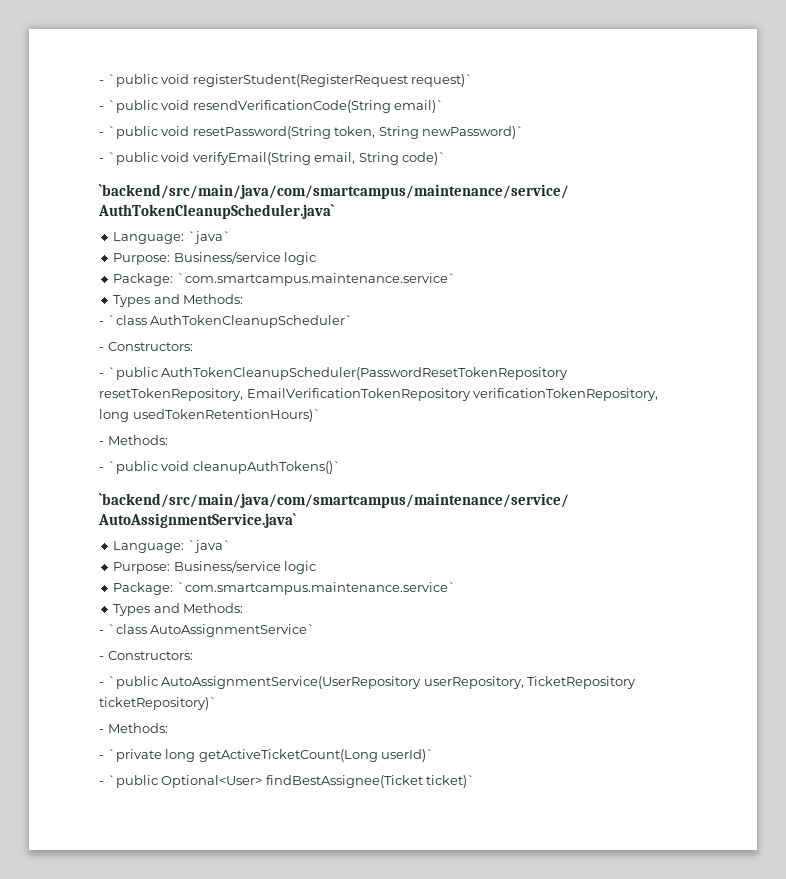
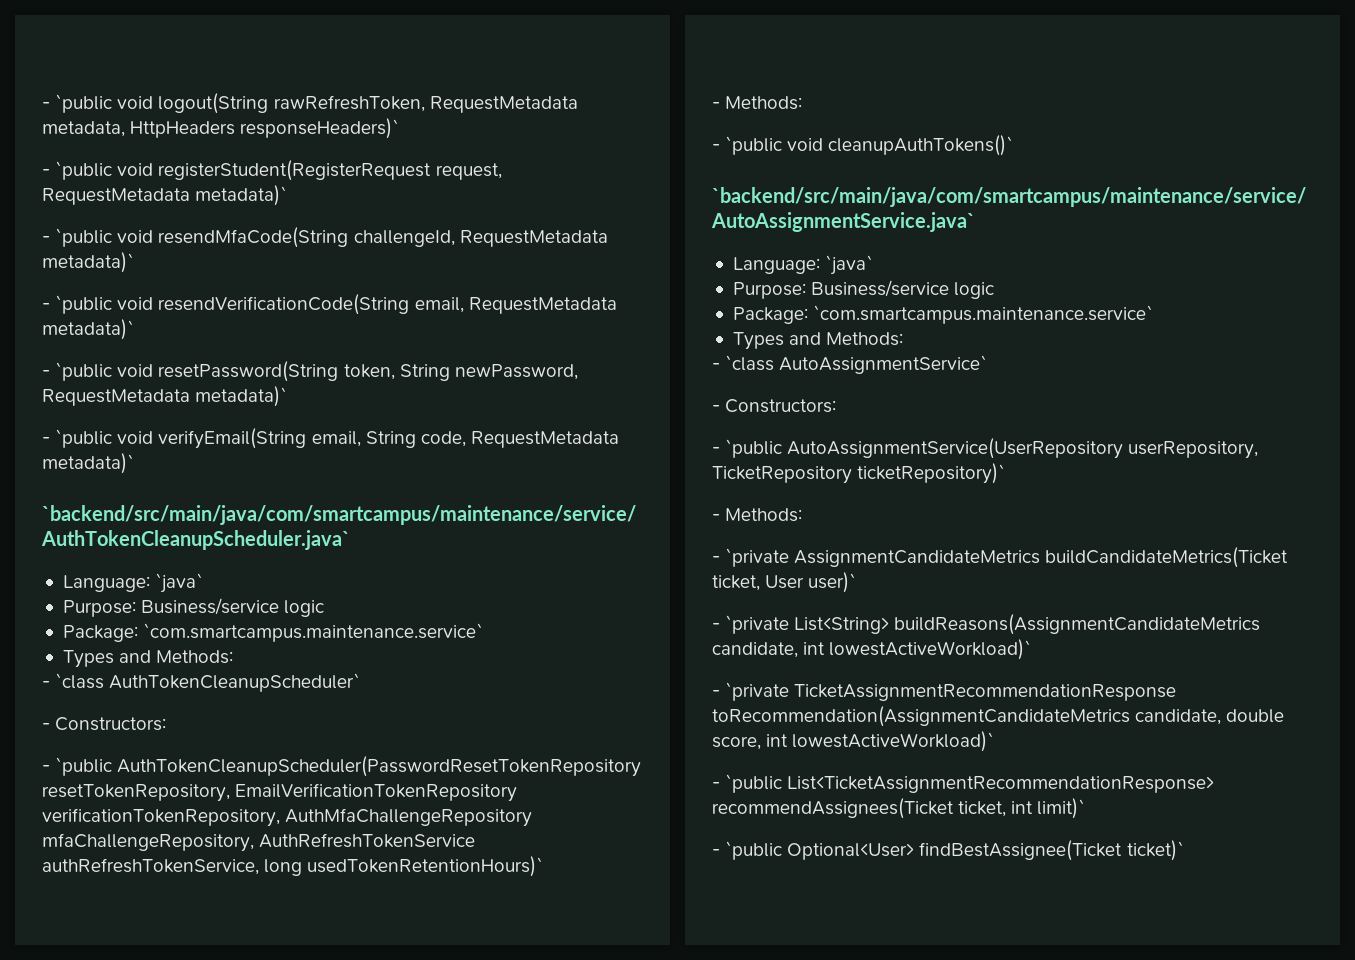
- - `public void registerStudent(RegisterRequest request)`
+ - `public void logout(String rawRefreshToken, RequestMetadata metadata, HttpHeaders responseHeaders)`
+ - `public void registerStudent(RegisterRequest request, RequestMetadata metadata)`
+ - `public void resendMfaCode(String challengeId, RequestMetadata metadata)`
- - `public void resendVerificationCode(String email)`
+ - `public void resendVerificationCode(String email, RequestMetadata metadata)`
- - `public void resetPassword(String token, String newPassword)`
+ - `public void resetPassword(String token, String newPassword, RequestMetadata metadata)`
- - `public void verifyEmail(String email, String code)`
+ - `public void verifyEmail(String email, String code, RequestMetadata metadata)`
- - `public AuthTokenCleanupScheduler(PasswordResetTokenRepository resetTokenRepository, EmailVerificationTokenRepository verificationTokenRepository, long usedTokenRetentionHours)`
+ - `public AuthTokenCleanupScheduler(PasswordResetTokenRepository resetTokenRepository, EmailVerificationTokenRepository verificationTokenRepository, AuthMfaChallengeRepository mfaChallengeRepository, AuthRefreshTokenService authRefreshTokenService, long usedTokenRetentionHours)`
- - `private long getActiveTicketCount(Long userId)`
+ - `private AssignmentCandidateMetrics buildCandidateMetrics(Ticket ticket, User user)`
+ - `private List<String> buildReasons(AssignmentCandidateMetrics candidate, int lowestActiveWorkload)`
+ - `private TicketAssignmentRecommendationResponse toRecommendation(AssignmentCandidateMetrics candidate, double score, int lowestActiveWorkload)`
+ - `public List<TicketAssignmentRecommendationResponse> recommendAssignees(Ticket ticket, int limit)`

